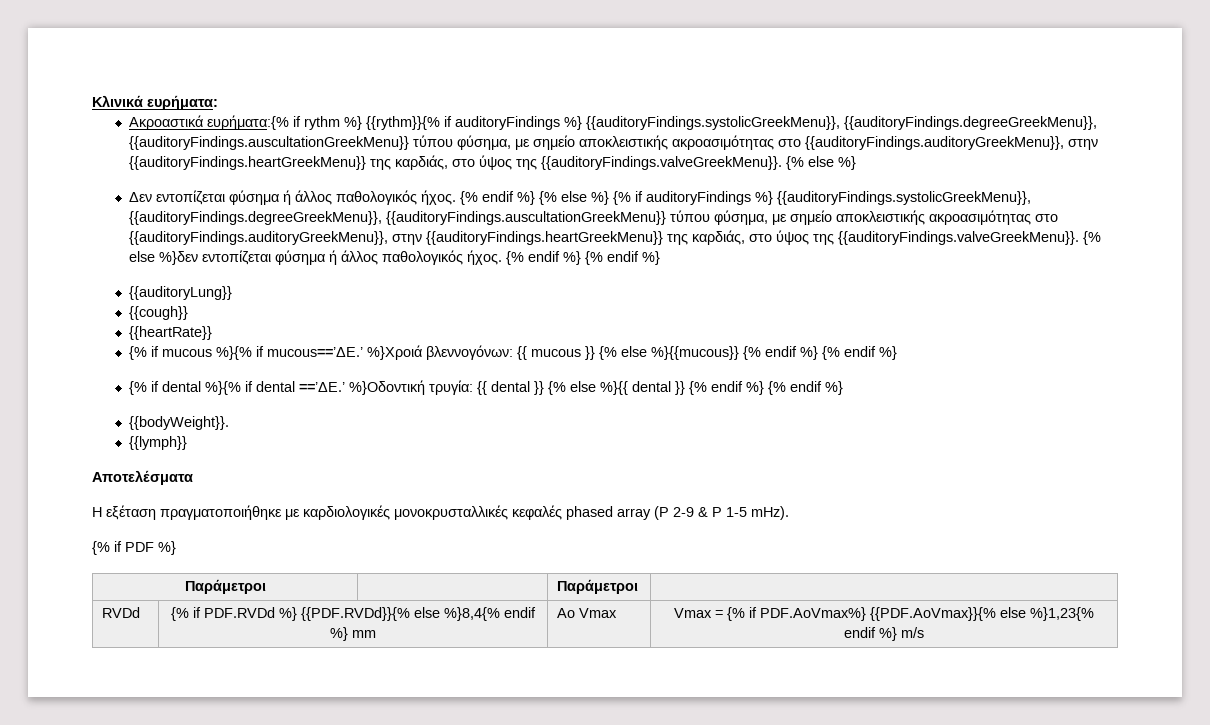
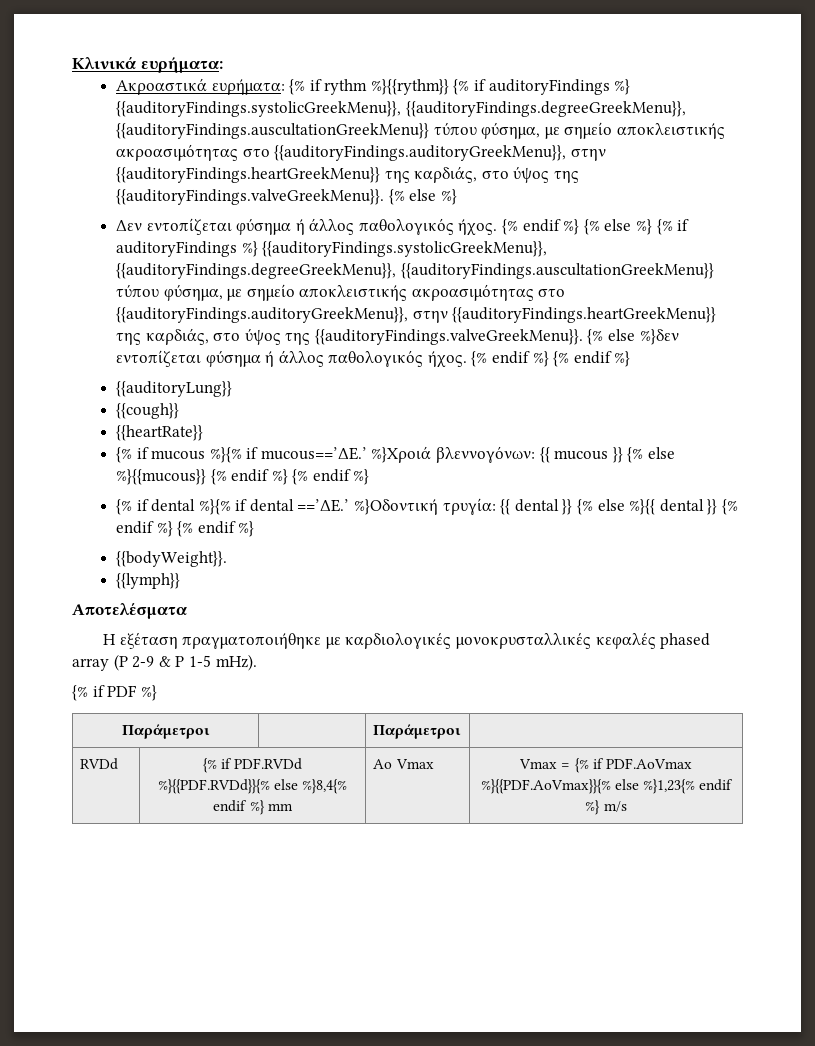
- Ακροαστικά ευρήματα:{% if rythm %} {{rythm}}{% if auditoryFindings %} {{auditoryFindings.systolicGreekMenu}}, {{auditoryFindings.degreeGreekMenu}}, {{auditoryFindings.auscultationGreekMenu}} τύπου φύσημα, με σημείο αποκλειστικής ακροασιμότητας στο {{auditoryFindings.auditoryGreekMenu}}, στην {{auditoryFindings.heartGreekMenu}} της καρδιάς, στο ύψος της {{auditoryFindings.valveGreekMenu}}. {% else %}
+ Ακροαστικά ευρήματα: {% if rythm %}{{rythm}} {% if auditoryFindings %} {{auditoryFindings.systolicGreekMenu}}, {{auditoryFindings.degreeGreekMenu}}, {{auditoryFindings.auscultationGreekMenu}} τύπου φύσημα, με σημείο αποκλειστικής ακροασιμότητας στο {{auditoryFindings.auditoryGreekMenu}}, στην {{auditoryFindings.heartGreekMenu}} της καρδιάς, στο ύψος της {{auditoryFindings.valveGreekMenu}}. {% else %}
- RVDd | {% if PDF.RVDd %} {{PDF.RVDd}}{% else %}8,4{% endif %} mm | Ao Vmax | Vmax = {% if PDF.AoVmax%} {{PDF.AoVmax}}{% else %}1,23{% endif %} m/s
+ RVDd | {% if PDF.RVDd %}{{PDF.RVDd}}{% else %}8,4{% endif %} mm | Ao Vmax | Vmax = {% if PDF.AoVmax %}{{PDF.AoVmax}}{% else %}1,23{% endif %} m/s

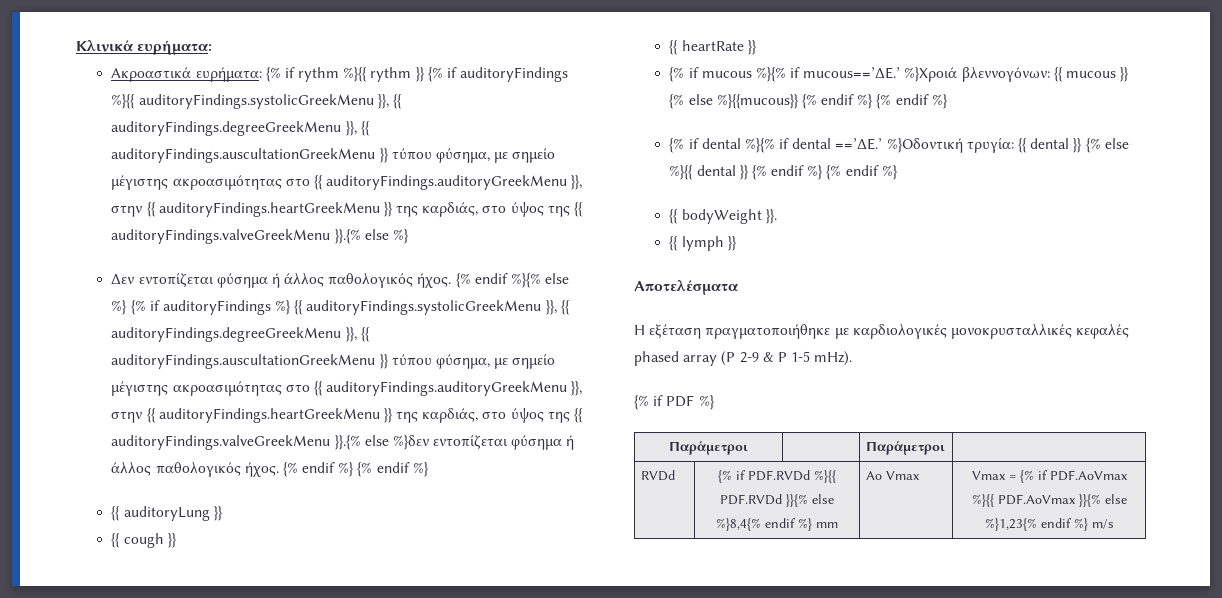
- Ακροαστικά ευρήματα: {% if rythm %}{{rythm}} {% if auditoryFindings %} {{auditoryFindings.systolicGreekMenu}}, {{auditoryFindings.degreeGreekMenu}}, {{auditoryFindings.auscultationGreekMenu}} τύπου φύσημα, με σημείο αποκλειστικής ακροασιμότητας στο {{auditoryFindings.auditoryGreekMenu}}, στην {{auditoryFindings.heartGreekMenu}} της καρδιάς, στο ύψος της {{auditoryFindings.valveGreekMenu}}. {% else %}
+ Ακροαστικά ευρήματα: {% if rythm %}{{ rythm }} {% if auditoryFindings %}{{ auditoryFindings.systolicGreekMenu }}, {{ auditoryFindings.degreeGreekMenu }}, {{ auditoryFindings.auscultationGreekMenu }} τύπου φύσημα, με σημείο μέγιστης ακροασιμότητας στο {{ auditoryFindings.auditoryGreekMenu }}, στην {{ auditoryFindings.heartGreekMenu }} της καρδιάς, στο ύψος της {{ auditoryFindings.valveGreekMenu }}.{% else %}
- {% endif %} {% else %} {% if auditoryFindings %} {{auditoryFindings.systolicGreekMenu}}, {{auditoryFindings.degreeGreekMenu}}, {{auditoryFindings.auscultationGreekMenu}} τύπου φύσημα, με σημείο αποκλειστικής ακροασιμότητας στο {{auditoryFindings.auditoryGreekMenu}}, στην {{auditoryFindings.heartGreekMenu}} της καρδιάς, στο ύψος της {{auditoryFindings.valveGreekMenu}}. {% else %}δεν εντοπίζεται φύσημα ή άλλος παθολογικός ήχος.
+ {% endif %}{% else %} {% if auditoryFindings %} {{ auditoryFindings.systolicGreekMenu }}, {{ auditoryFindings.degreeGreekMenu }}, {{ auditoryFindings.auscultationGreekMenu }} τύπου φύσημα, με σημείο μέγιστης ακροασιμότητας στο {{ auditoryFindings.auditoryGreekMenu }}, στην {{ auditoryFindings.heartGreekMenu }} της καρδιάς, στο ύψος της {{ auditoryFindings.valveGreekMenu }}.{% else %}δεν εντοπίζεται φύσημα ή άλλος παθολογικός ήχος.
- {{auditoryLung}}
- {{cough}}
- {{heartRate}}
+ {{ auditoryLung }}
+ {{ cough }}
+ {{ heartRate }}
- {{bodyWeight}}.
- {{lymph}}
+ {{ bodyWeight }}.
+ {{ lymph }}
- RVDd | {% if PDF.RVDd %}{{PDF.RVDd}}{% else %}8,4{% endif %} mm | Ao Vmax | Vmax = {% if PDF.AoVmax %}{{PDF.AoVmax}}{% else %}1,23{% endif %} m/s
+ RVDd | {% if PDF.RVDd %}{{ PDF.RVDd }}{% else %}8,4{% endif %} mm | Ao Vmax | Vmax = {% if PDF.AoVmax %}{{ PDF.AoVmax }}{% else %}1,23{% endif %} m/s

